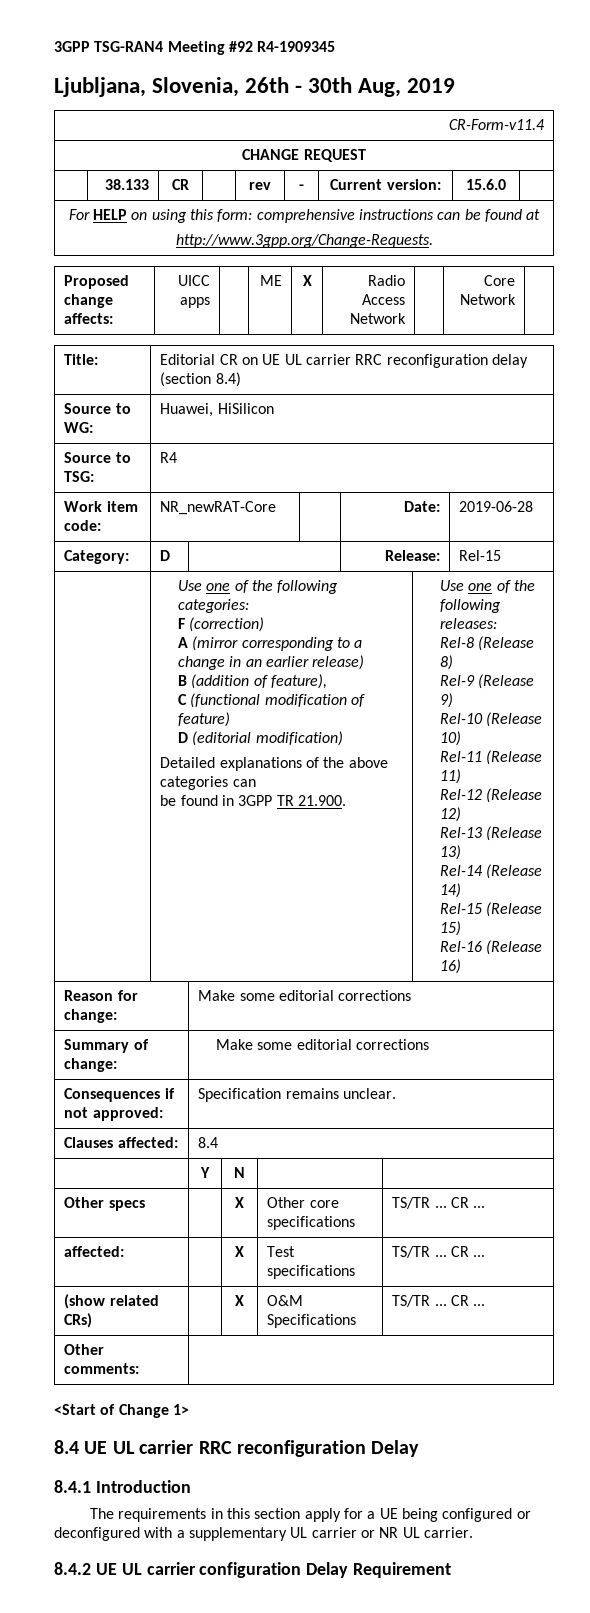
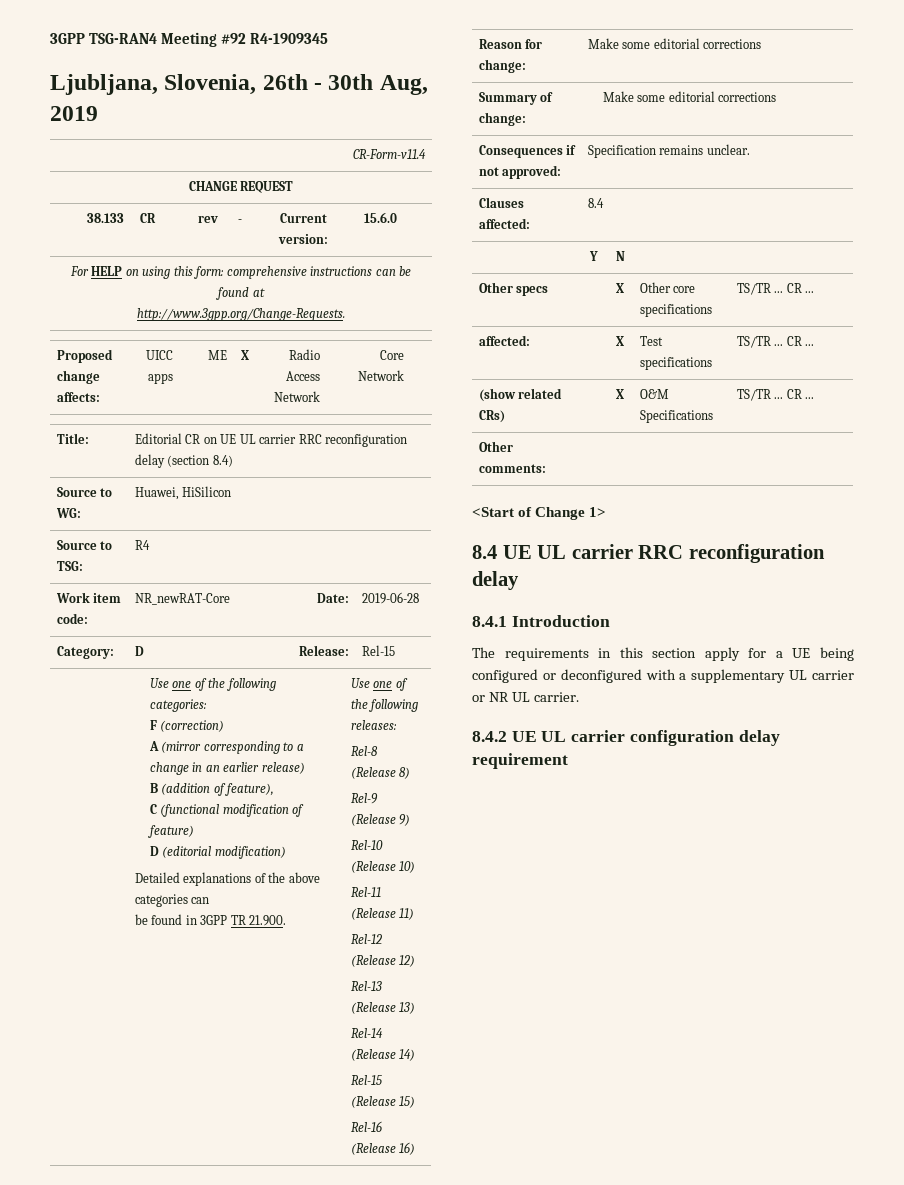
- 8.4 UE UL carrier RRC reconfiguration Delay
+ 8.4 UE UL carrier RRC reconfiguration delay
- 8.4.2 UE UL carrier configuration Delay Requirement
+ 8.4.2 UE UL carrier configuration delay requirement

